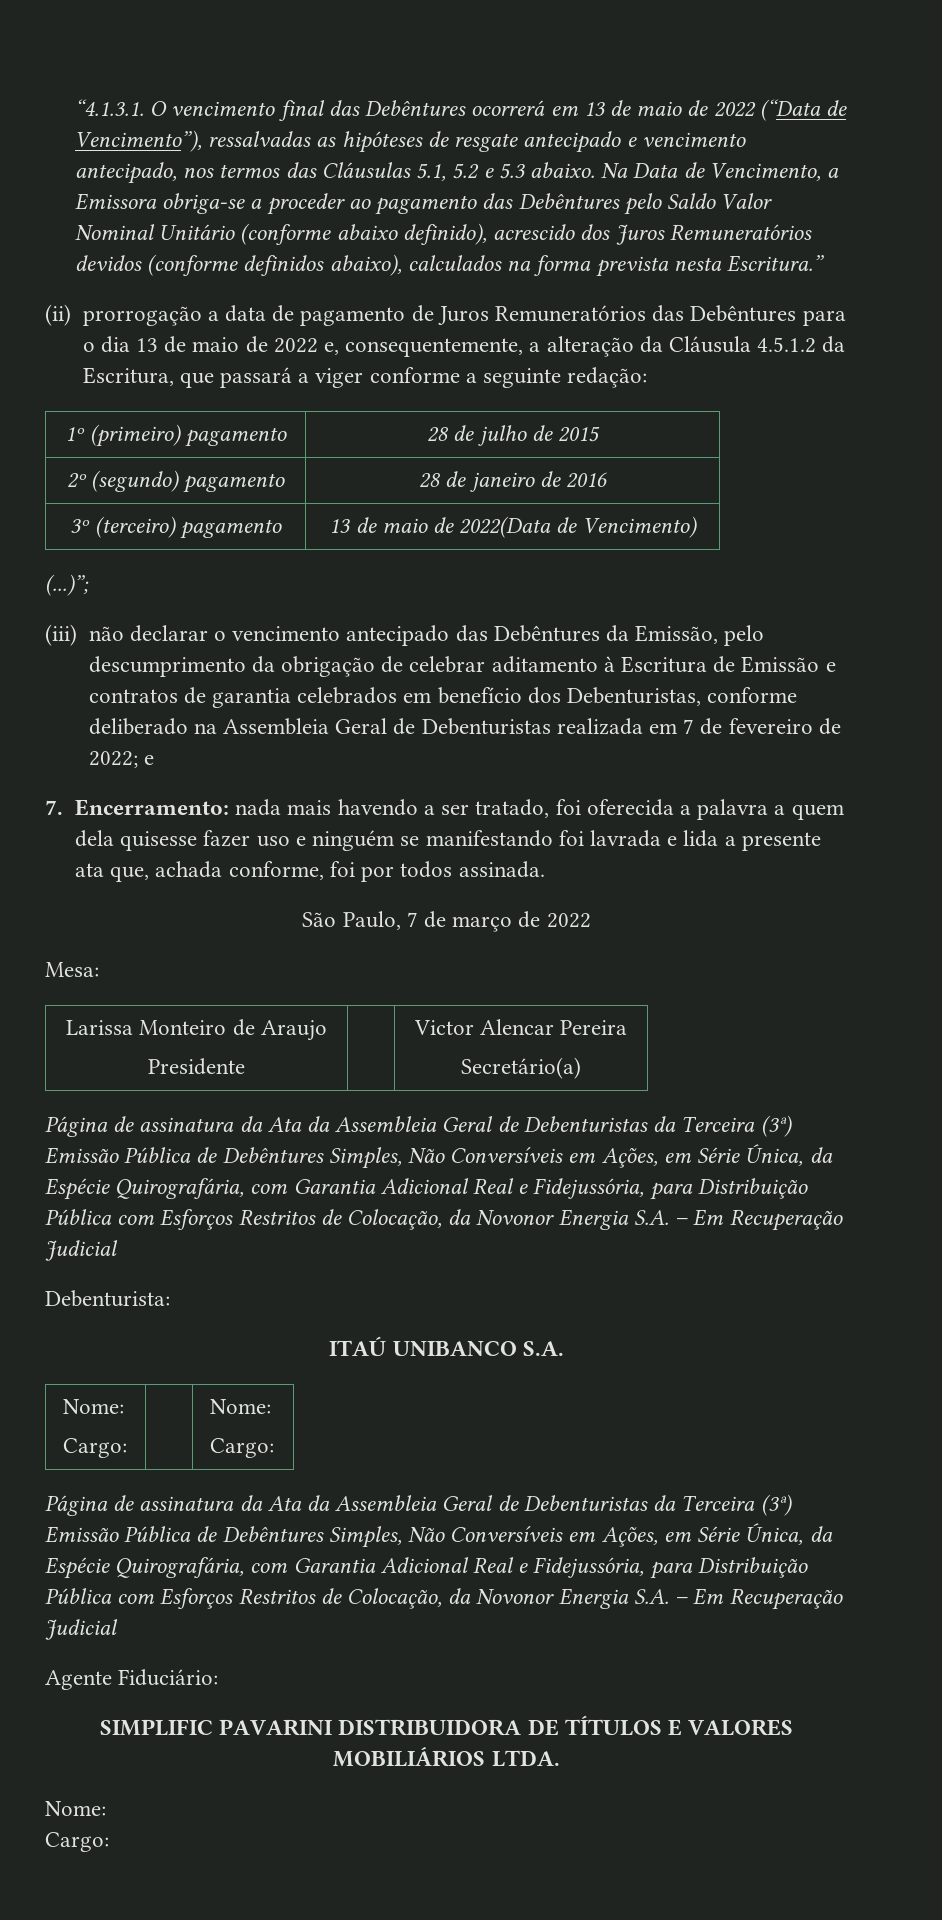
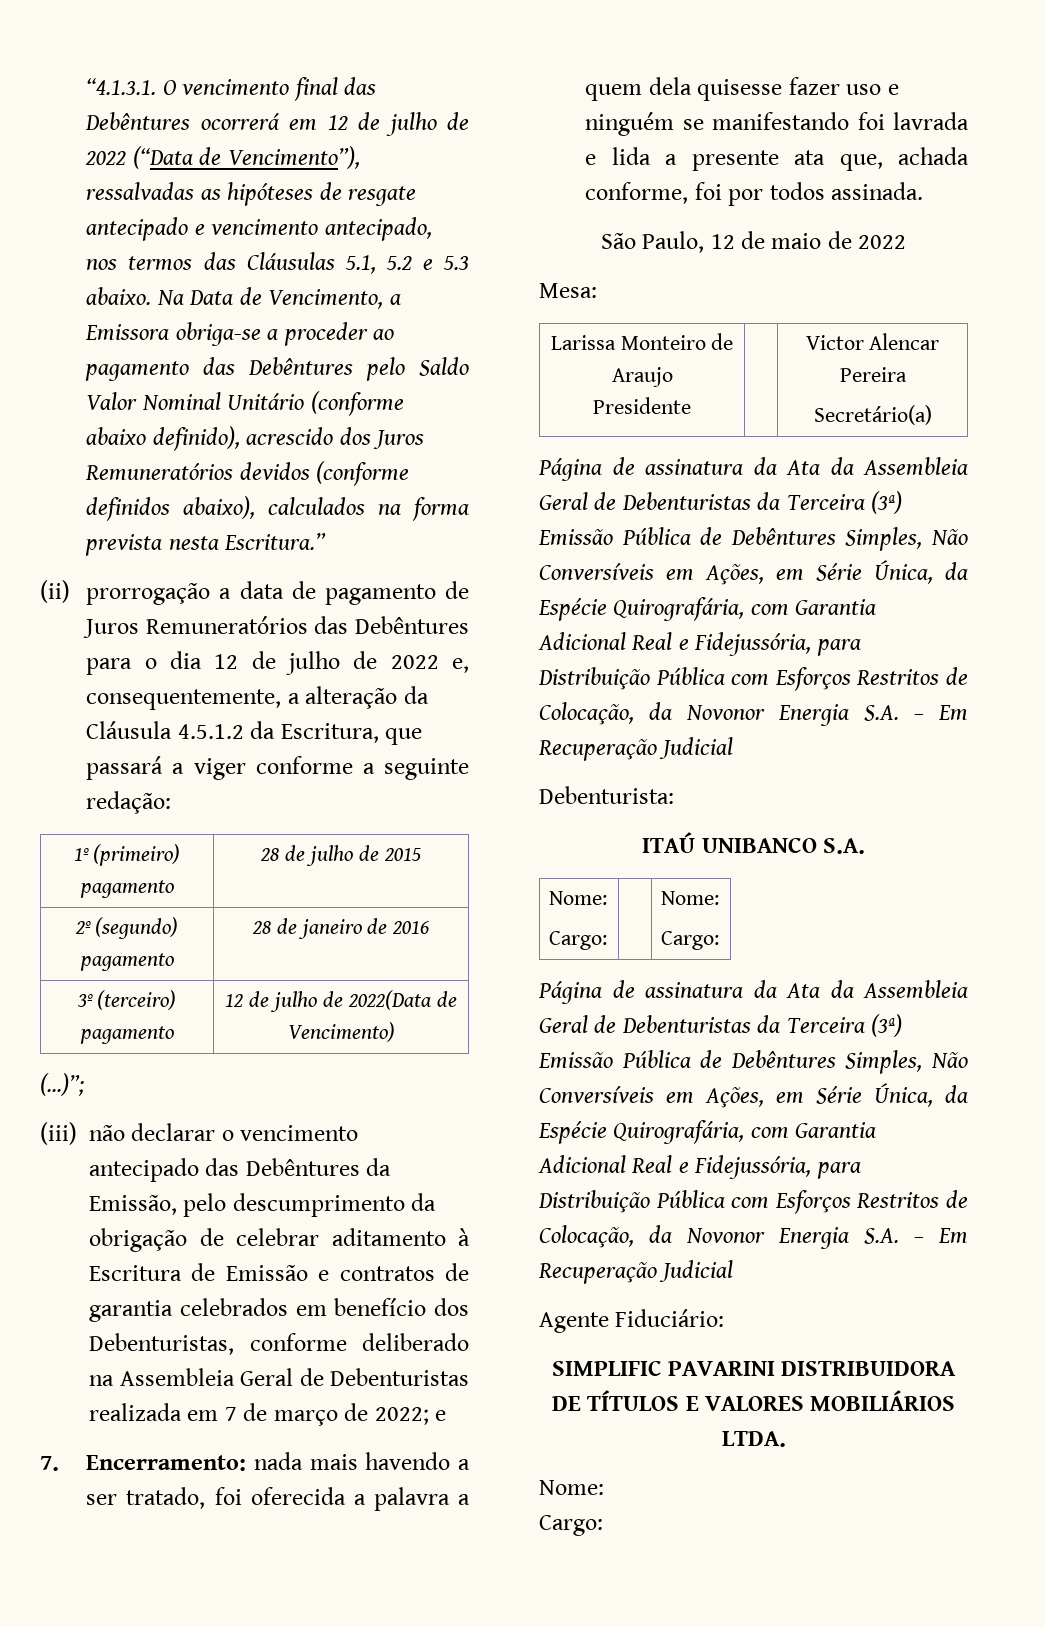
- “4.1.3.1. O vencimento final das Debêntures ocorrerá em 13 de maio de 2022 (“Data de Vencimento”), ressalvadas as hipóteses de resgate antecipado e vencimento antecipado, nos termos das Cláusulas 5.1, 5.2 e 5.3 abaixo.
+ “4.1.3.1. O vencimento final das Debêntures ocorrerá em 12 de julho de 2022 (“Data de Vencimento”), ressalvadas as hipóteses de resgate antecipado e vencimento antecipado, nos termos das Cláusulas 5.1, 5.2 e 5.3 abaixo.
- (ii) prorrogação a data de pagamento de Juros Remuneratórios das Debêntures para o dia 13 de maio de 2022 e, consequentemente, a alteração da Cláusula 4.5.1.2 da Escritura, que passará a viger conforme a seguinte redação:
+ (ii) prorrogação a data de pagamento de Juros Remuneratórios das Debêntures para o dia 12 de julho de 2022 e, consequentemente, a alteração da Cláusula 4.5.1.2 da Escritura, que passará a viger conforme a seguinte redação:
- 3º (terceiro) pagamento | 13 de maio de 2022(Data de Vencimento)
+ 3º (terceiro) pagamento | 12 de julho de 2022(Data de Vencimento)
- (iii) não declarar o vencimento antecipado das Debêntures da Emissão, pelo descumprimento da obrigação de celebrar aditamento à Escritura de Emissão e contratos de garantia celebrados em benefício dos Debenturistas, conforme deliberado na Assembleia Geral de Debenturistas realizada em 7 de fevereiro de 2022; e
+ (iii) não declarar o vencimento antecipado das Debêntures da Emissão, pelo descumprimento da obrigação de celebrar aditamento à Escritura de Emissão e contratos de garantia celebrados em benefício dos Debenturistas, conforme deliberado na Assembleia Geral de Debenturistas realizada em 7 de março de 2022; e
- São Paulo, 7 de março de 2022
+ São Paulo, 12 de maio de 2022

